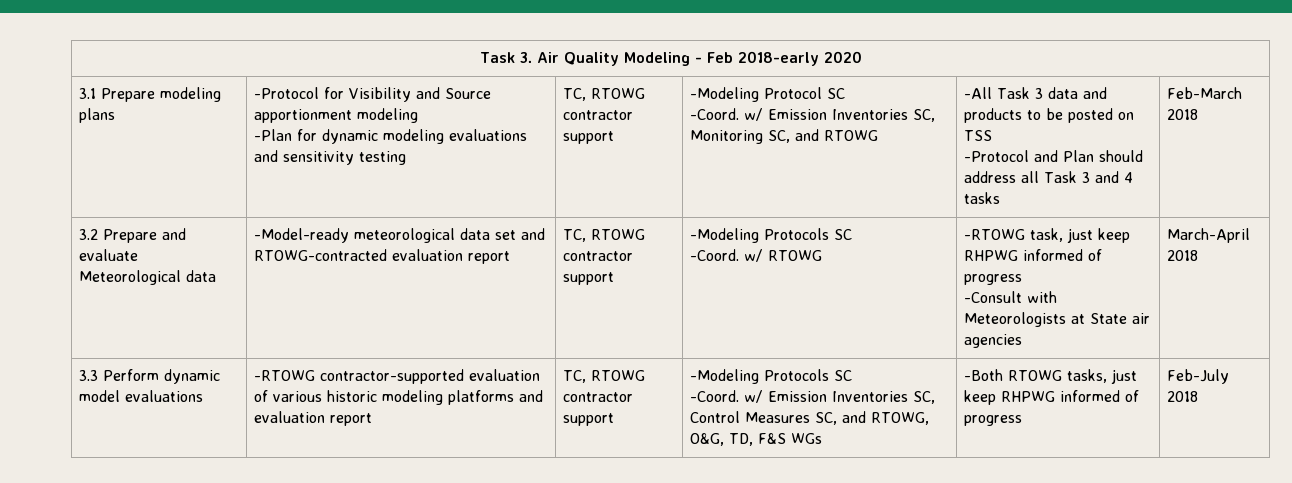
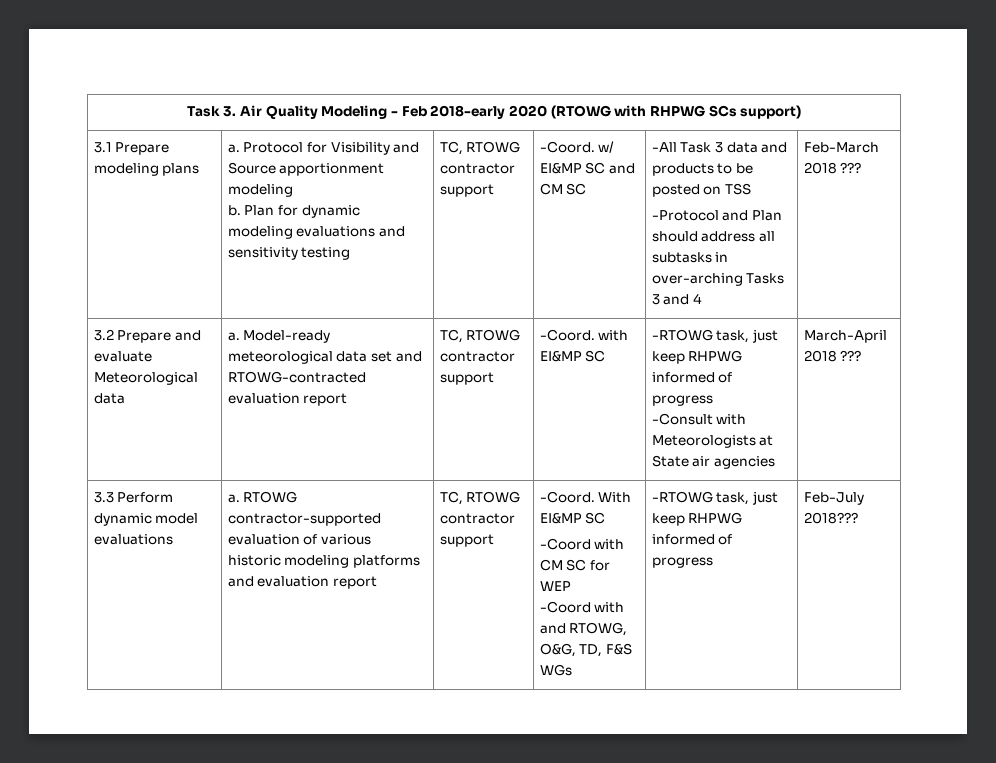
- Task 3. Air Quality Modeling - Feb 2018-early 2020
+ Task 3. Air Quality Modeling - Feb 2018-early 2020 (RTOWG with RHPWG SCs support)
- -Protocol for Visibility and Source apportionment modeling
+ a. Protocol for Visibility and Source apportionment modeling
- -Plan for dynamic modeling evaluations and sensitivity testing
+ b. Plan for dynamic modeling evaluations and sensitivity testing
- -Modeling Protocol SC
- -Coord. w/ Emission Inventories SC, Monitoring SC, and RTOWG
+ -Coord. w/ EI&MP SC and CM SC
- -Protocol and Plan should address all Task 3 and 4 tasks
+ -Protocol and Plan should address all subtasks in over-arching Tasks 3 and 4
- Feb-March 2018
+ Feb-March 2018 ???
- -Model-ready meteorological data set and RTOWG-contracted evaluation report | TC, RTOWG contractor support | -Modeling Protocols SC
- -Coord. w/ RTOWG
+ a. Model-ready meteorological data set and RTOWG-contracted evaluation report | TC, RTOWG contractor support | -Coord. with EI&MP SC
- March-April 2018
+ March-April 2018 ???
- -RTOWG contractor-supported evaluation of various historic modeling platforms and evaluation report | TC, RTOWG contractor support | -Modeling Protocols SC
- -Coord. w/ Emission Inventories SC, Control Measures SC, and RTOWG, O&G, TD, F&S WGs | -Both RTOWG tasks, just keep RHPWG informed of progress
+ a. RTOWG contractor-supported evaluation of various historic modeling platforms and evaluation report | TC, RTOWG contractor support | -Coord. With EI&MP SC
+ -Coord with CM SC for WEP
+ -Coord with and RTOWG, O&G, TD, F&S WGs | -RTOWG task, just keep RHPWG informed of progress
- Feb-July 2018
+ Feb-July 2018???

